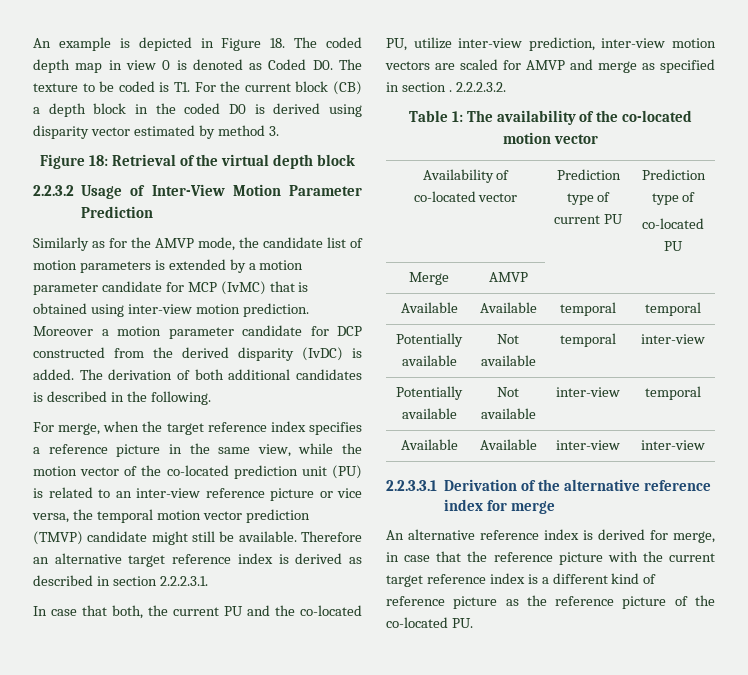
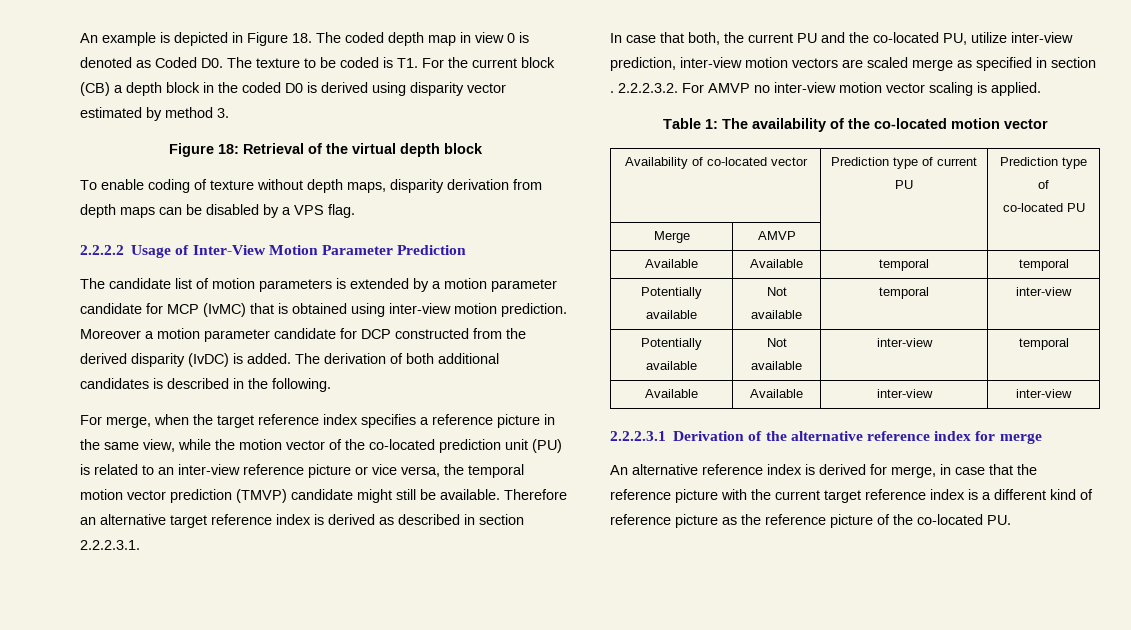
- 2.2.3.2 Usage of Inter-View Motion Parameter Prediction
+ To enable coding of texture without depth maps, disparity derivation from depth maps can be disabled by a VPS flag.
+ 2.2.2.2 Usage of Inter-View Motion Parameter Prediction
- Similarly as for the AMVP mode, the candidate list of motion parameters is extended by a motion parameter candidate for MCP (IvMC) that is obtained using inter-view motion prediction.
+ The candidate list of motion parameters is extended by a motion parameter candidate for MCP (IvMC) that is obtained using inter-view motion prediction.
- In case that both, the current PU and the co-located PU, utilize inter-view prediction, inter-view motion vectors are scaled for AMVP and merge as specified in section .
+ In case that both, the current PU and the co-located PU, utilize inter-view prediction, inter-view motion vectors are scaled merge as specified in section .
- 2.2.2.3.2.
+ 2.2.2.3.2. For AMVP no inter-view motion vector scaling is applied.
- 2.2.3.3.1 Derivation of the alternative reference index for merge
+ 2.2.2.3.1 Derivation of the alternative reference index for merge

